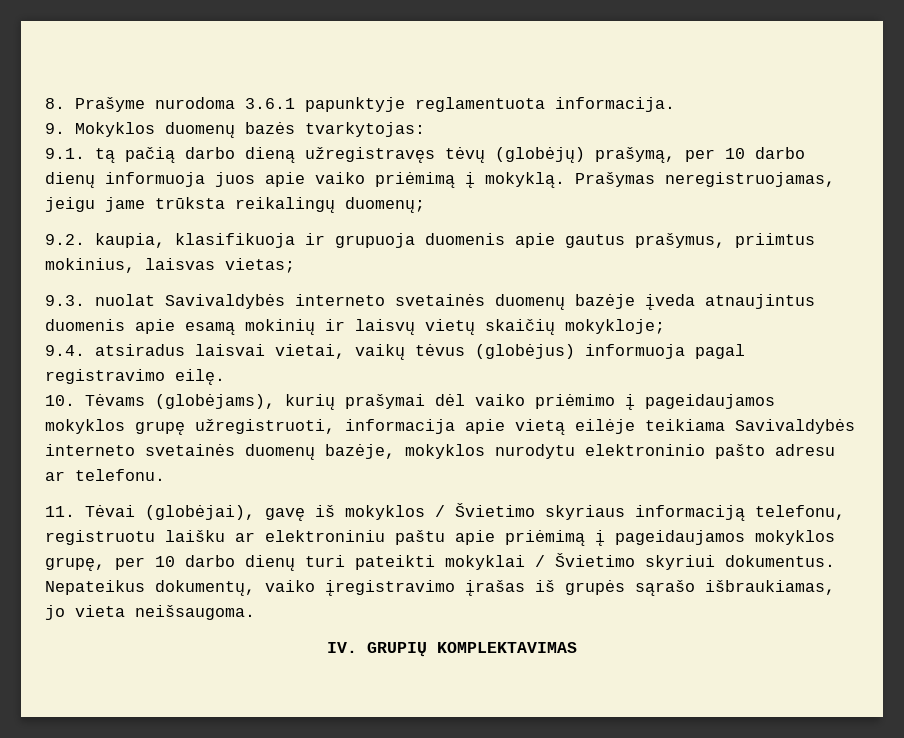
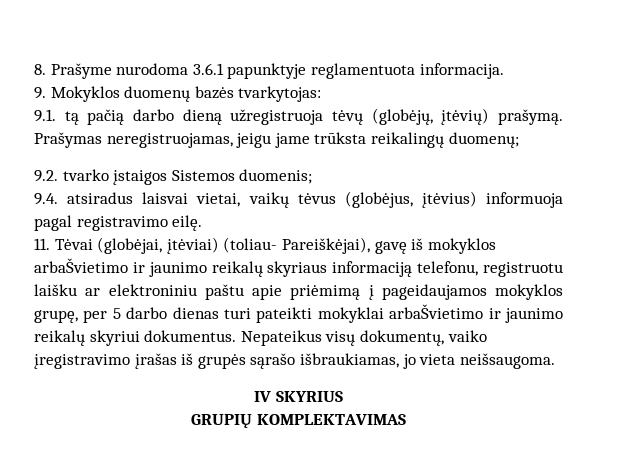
- 9.1. tą pačią darbo dieną užregistravęs tėvų (globėjų) prašymą, per 10 darbo dienų informuoja juos apie vaiko priėmimą į mokyklą.
+ 9.1. tą pačią darbo dieną užregistruoja tėvų (globėjų, įtėvių) prašymą.
- 9.2. kaupia, klasifikuoja ir grupuoja duomenis apie gautus prašymus, priimtus mokinius, laisvas vietas;
- 9.3. nuolat Savivaldybės interneto svetainės duomenų bazėje įveda atnaujintus duomenis apie esamą mokinių ir laisvų vietų skaičių mokykloje;
+ 9.2. tvarko įstaigos Sistemos duomenis;
- 9.4. atsiradus laisvai vietai, vaikų tėvus (globėjus) informuoja pagal registravimo eilę.
+ 9.4. atsiradus laisvai vietai, vaikų tėvus (globėjus, įtėvius) informuoja pagal registravimo eilę.
- 10. Tėvams (globėjams), kurių prašymai dėl vaiko priėmimo į pageidaujamos mokyklos grupę užregistruoti, informacija apie vietą eilėje teikiama Savivaldybės interneto svetainės duomenų bazėje, mokyklos nurodytu elektroninio pašto adresu ar telefonu.
- 11. Tėvai (globėjai), gavę iš mokyklos / Švietimo skyriaus informaciją telefonu, registruotu laišku ar elektroniniu paštu apie priėmimą į pageidaujamos mokyklos grupę, per 10 darbo dienų turi pateikti mokyklai / Švietimo skyriui dokumentus.
+ 11. Tėvai (globėjai, įtėviai) (toliau- Pareiškėjai), gavę iš mokyklos arbaŠvietimo ir jaunimo reikalų skyriaus informaciją telefonu, registruotu laišku ar elektroniniu paštu apie priėmimą į pageidaujamos mokyklos grupę, per 5 darbo dienas turi pateikti mokyklai arbaŠvietimo ir jaunimo reikalų skyriui dokumentus.
- Nepateikus dokumentų, vaiko įregistravimo įrašas iš grupės sąrašo išbraukiamas, jo vieta neišsaugoma.
+ Nepateikus visų dokumentų, vaiko įregistravimo įrašas iš grupės sąrašo išbraukiamas, jo vieta neišsaugoma.
- IV. GRUPIŲ KOMPLEKTAVIMAS
+ IV SKYRIUS
+ GRUPIŲ KOMPLEKTAVIMAS

